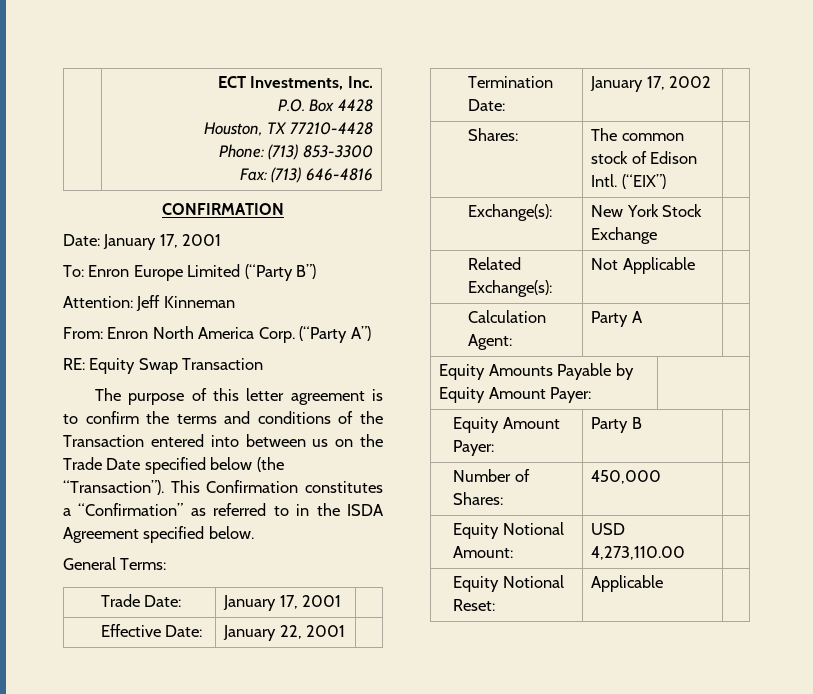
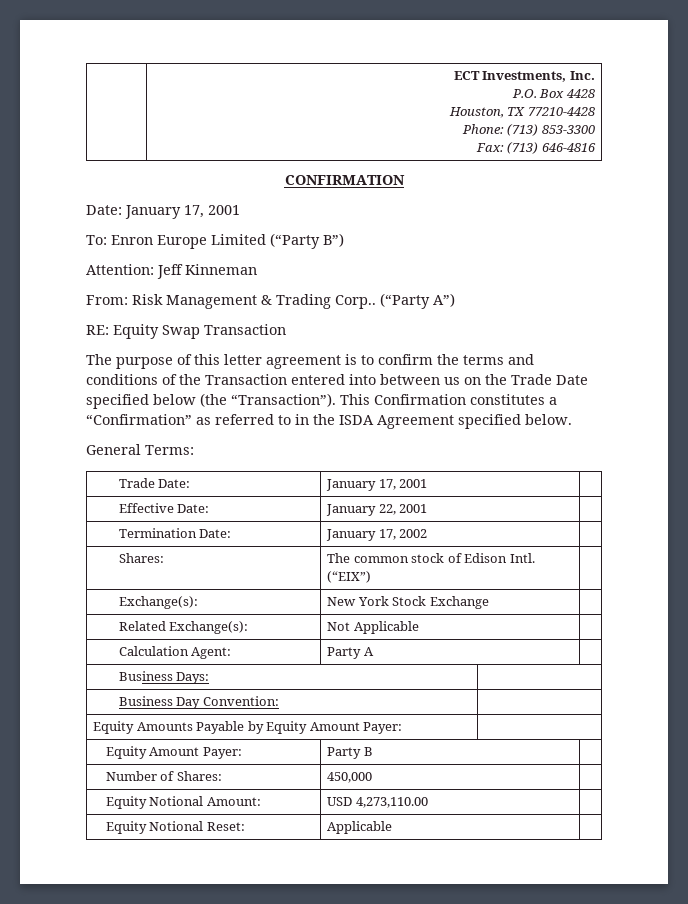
- From: Enron North America Corp.
+ From: Risk Management & Trading Corp..
+ Business Days: |
+ Business Day Convention: |

